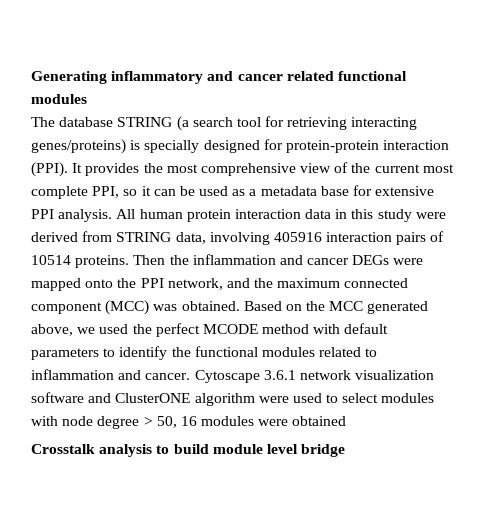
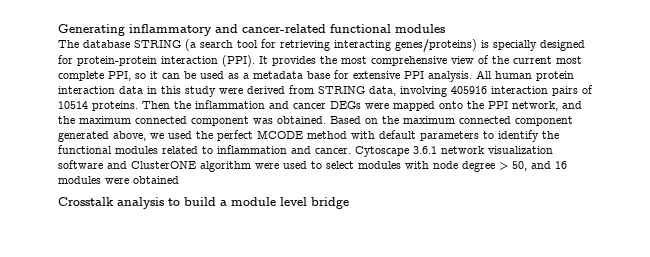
- Generating inflammatory and cancer related functional modules
+ Generating inflammatory and cancer-related functional modules
- Then the inflammation and cancer DEGs were mapped onto the PPI network, and the maximum connected component (MCC) was obtained.
+ Then the inflammation and cancer DEGs were mapped onto the PPI network, and the maximum connected component was obtained.
- Based on the MCC generated above, we used the perfect MCODE method with default parameters to identify the functional modules related to inflammation and cancer.
+ Based on the maximum connected component generated above, we used the perfect MCODE method with default parameters to identify the functional modules related to inflammation and cancer.
- Cytoscape 3.6.1 network visualization software and ClusterONE algorithm were used to select modules with node degree > 50, 16 modules were obtained
+ Cytoscape 3.6.1 network visualization software and ClusterONE algorithm were used to select modules with node degree > 50, and 16 modules were obtained
- Crosstalk analysis to build module level bridge
+ Crosstalk analysis to build a module level bridge

